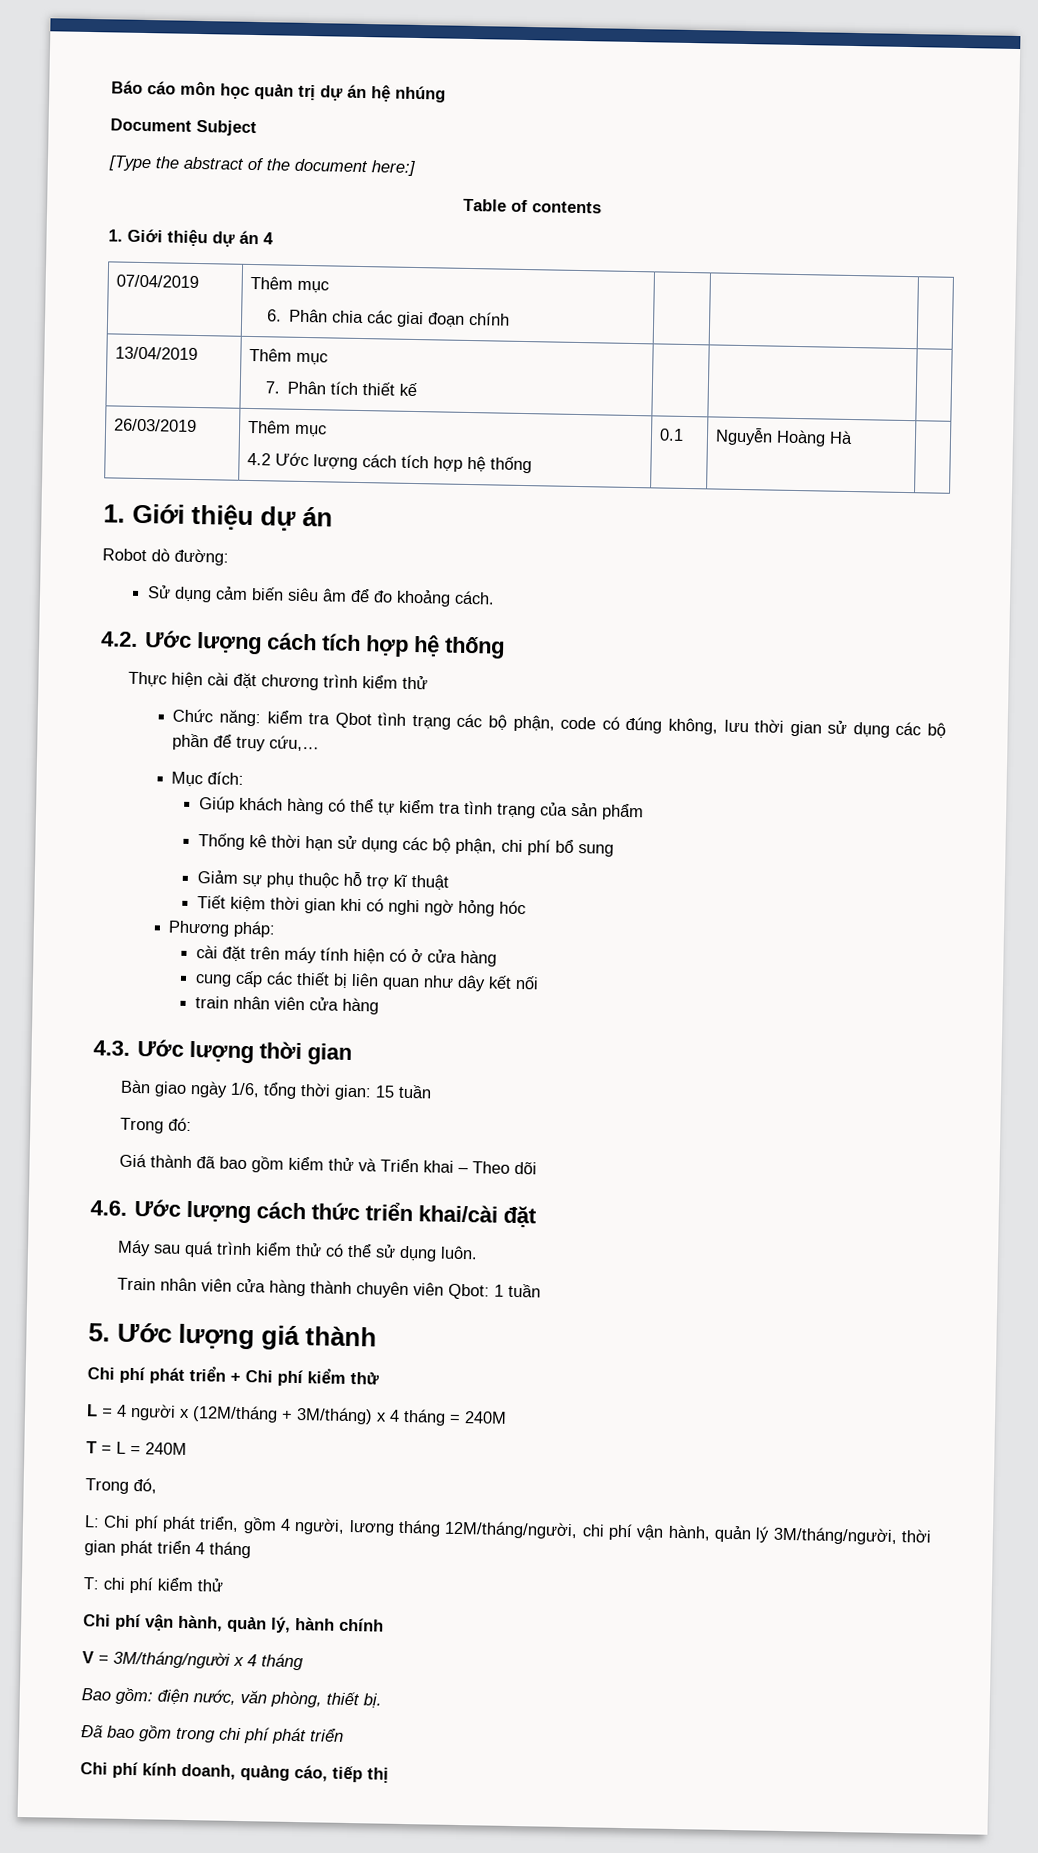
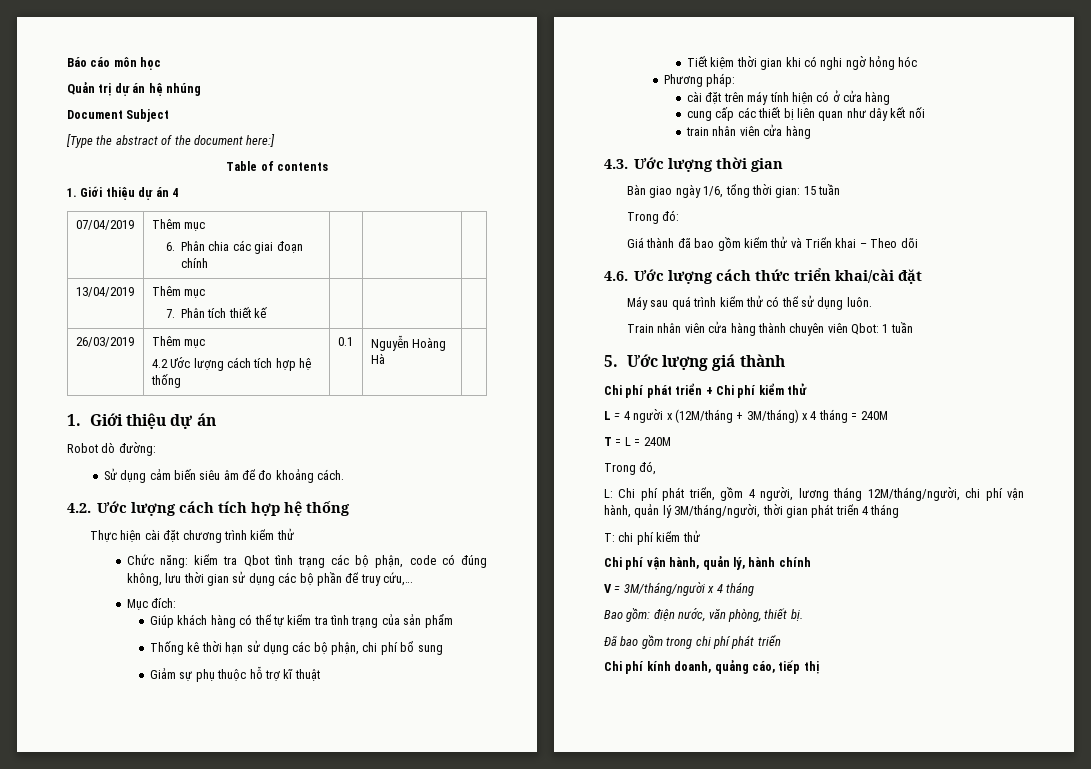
- Báo cáo môn học quản trị dự án hệ nhúng
+ Báo cáo môn học
+ Quản trị dự án hệ nhúng

